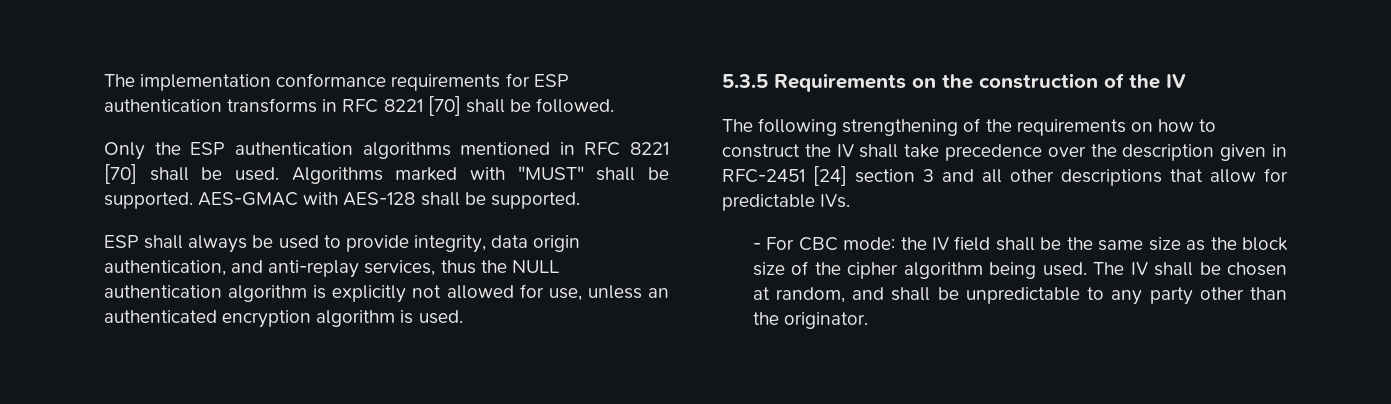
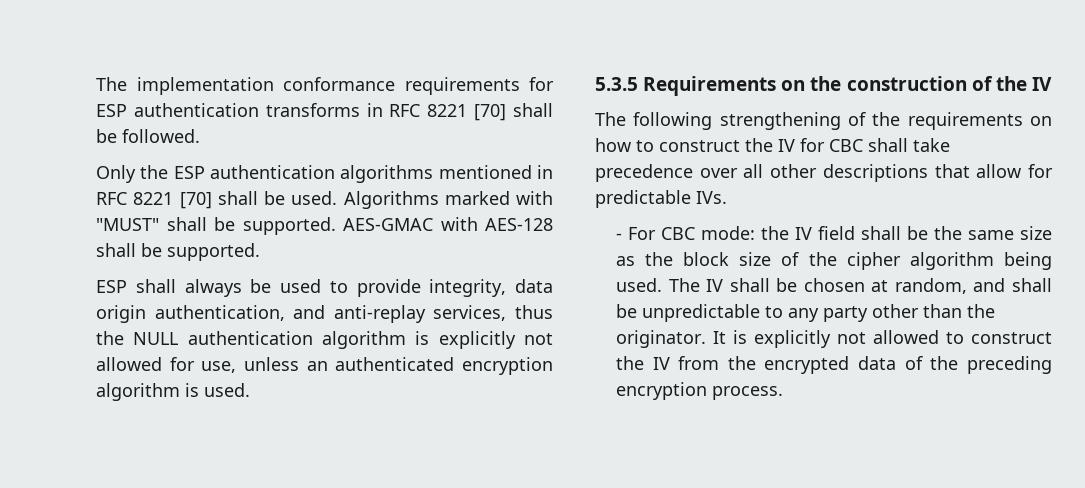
- The following strengthening of the requirements on how to construct the IV shall take precedence over the description given in RFC-2451 [24] section 3 and all other descriptions that allow for predictable IVs.
+ The following strengthening of the requirements on how to construct the IV for CBC shall take precedence over all other descriptions that allow for predictable IVs.
+ It is explicitly not allowed to construct the IV from the encrypted data of the preceding encryption process.

